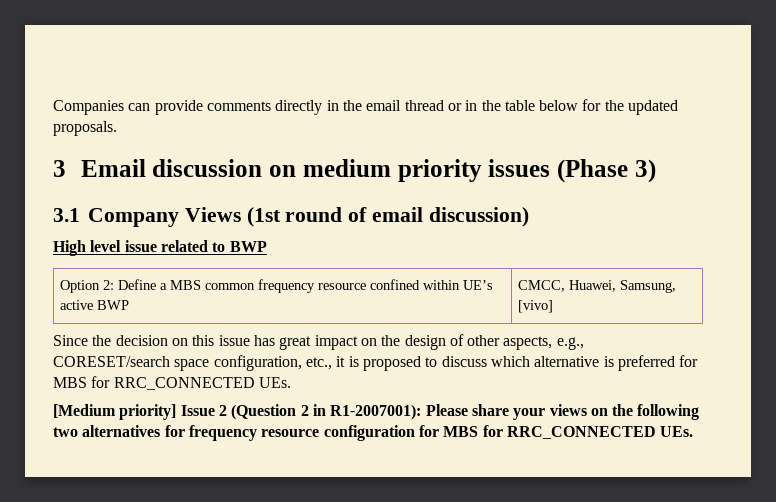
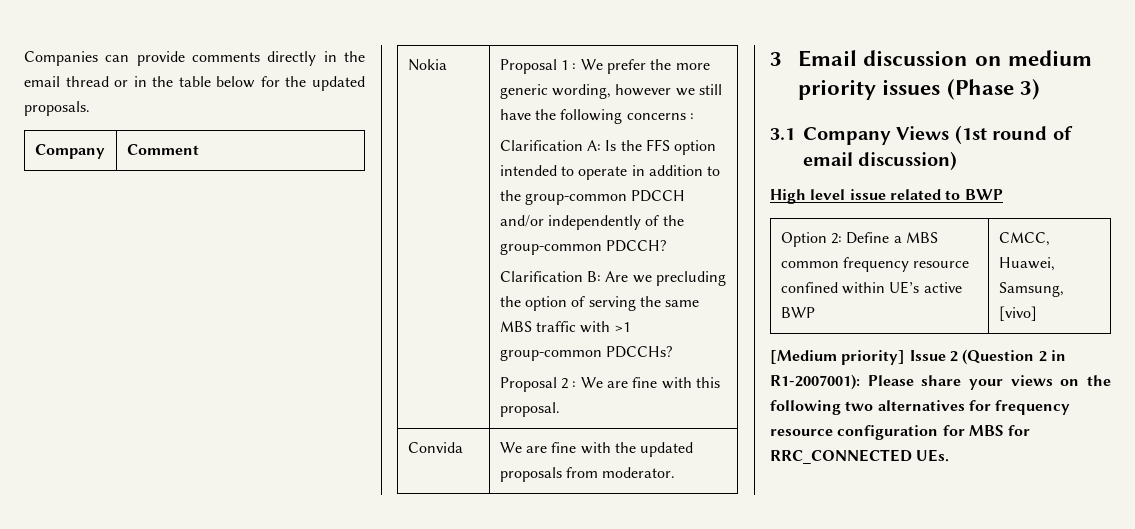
+ Company | Comment
+ Nokia | Proposal 1 : We prefer the more generic wording, however we still have the following concerns :
+ Clarification A: Is the FFS option intended to operate in addition to the group-common PDCCH and/or independently of the group-common PDCCH?
+ Clarification B: Are we precluding the option of serving the same MBS traffic with >1 group-common PDCCHs?
+ Proposal 2 : We are fine with this proposal.
+ Convida | We are fine with the updated proposals from moderator.
- Since the decision on this issue has great impact on the design of other aspects, e.g., CORESET/search space configuration, etc., it is proposed to discuss which alternative is preferred for MBS for RRC_CONNECTED UEs.

